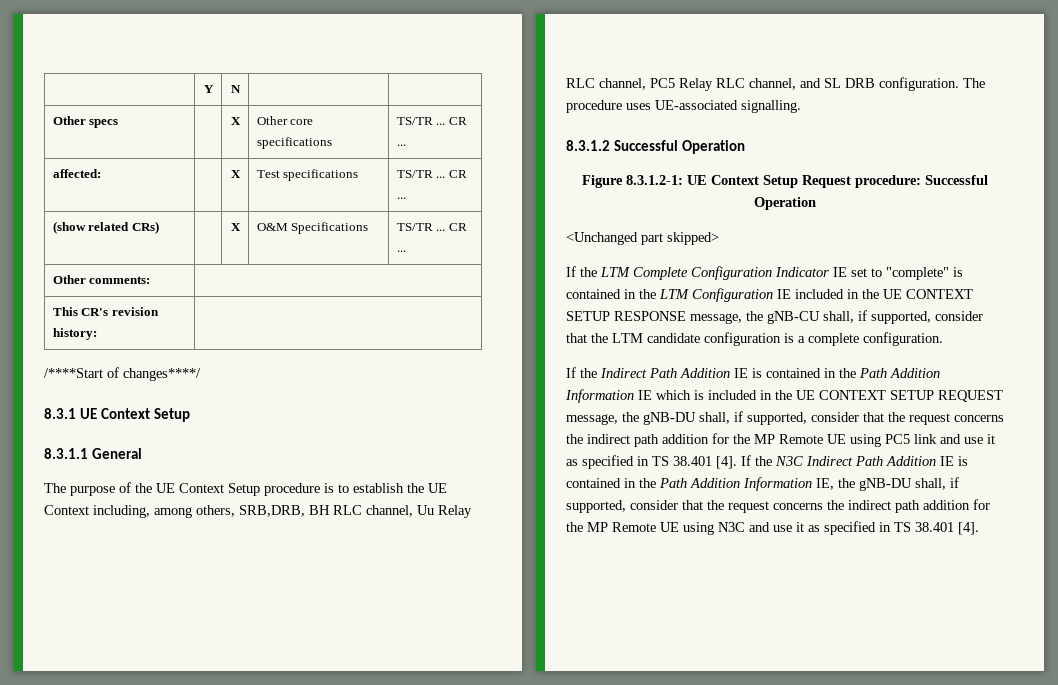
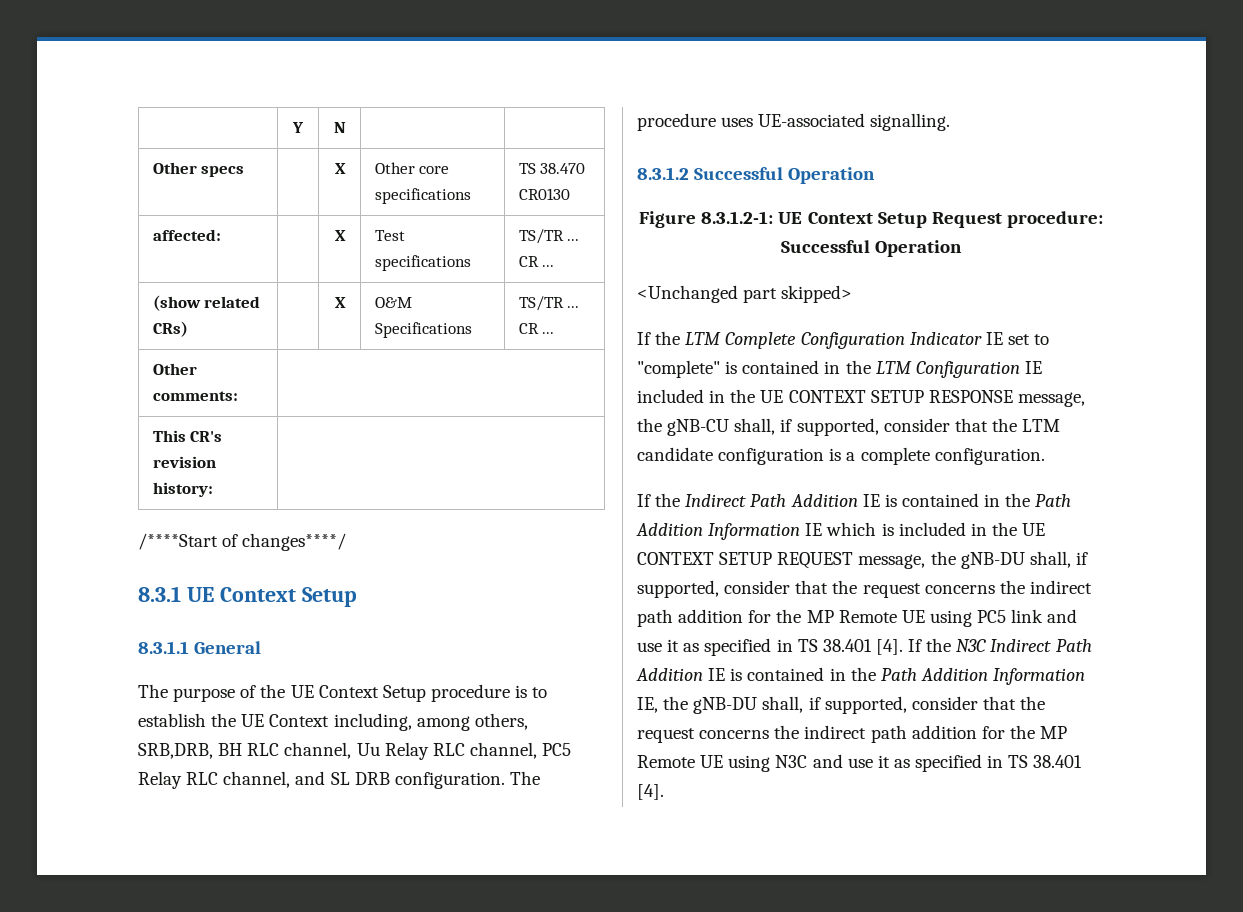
- Other specs | | X | Other core specifications | TS/TR ... CR ...
+ Other specs | | X | Other core specifications | TS 38.470 CR0130

